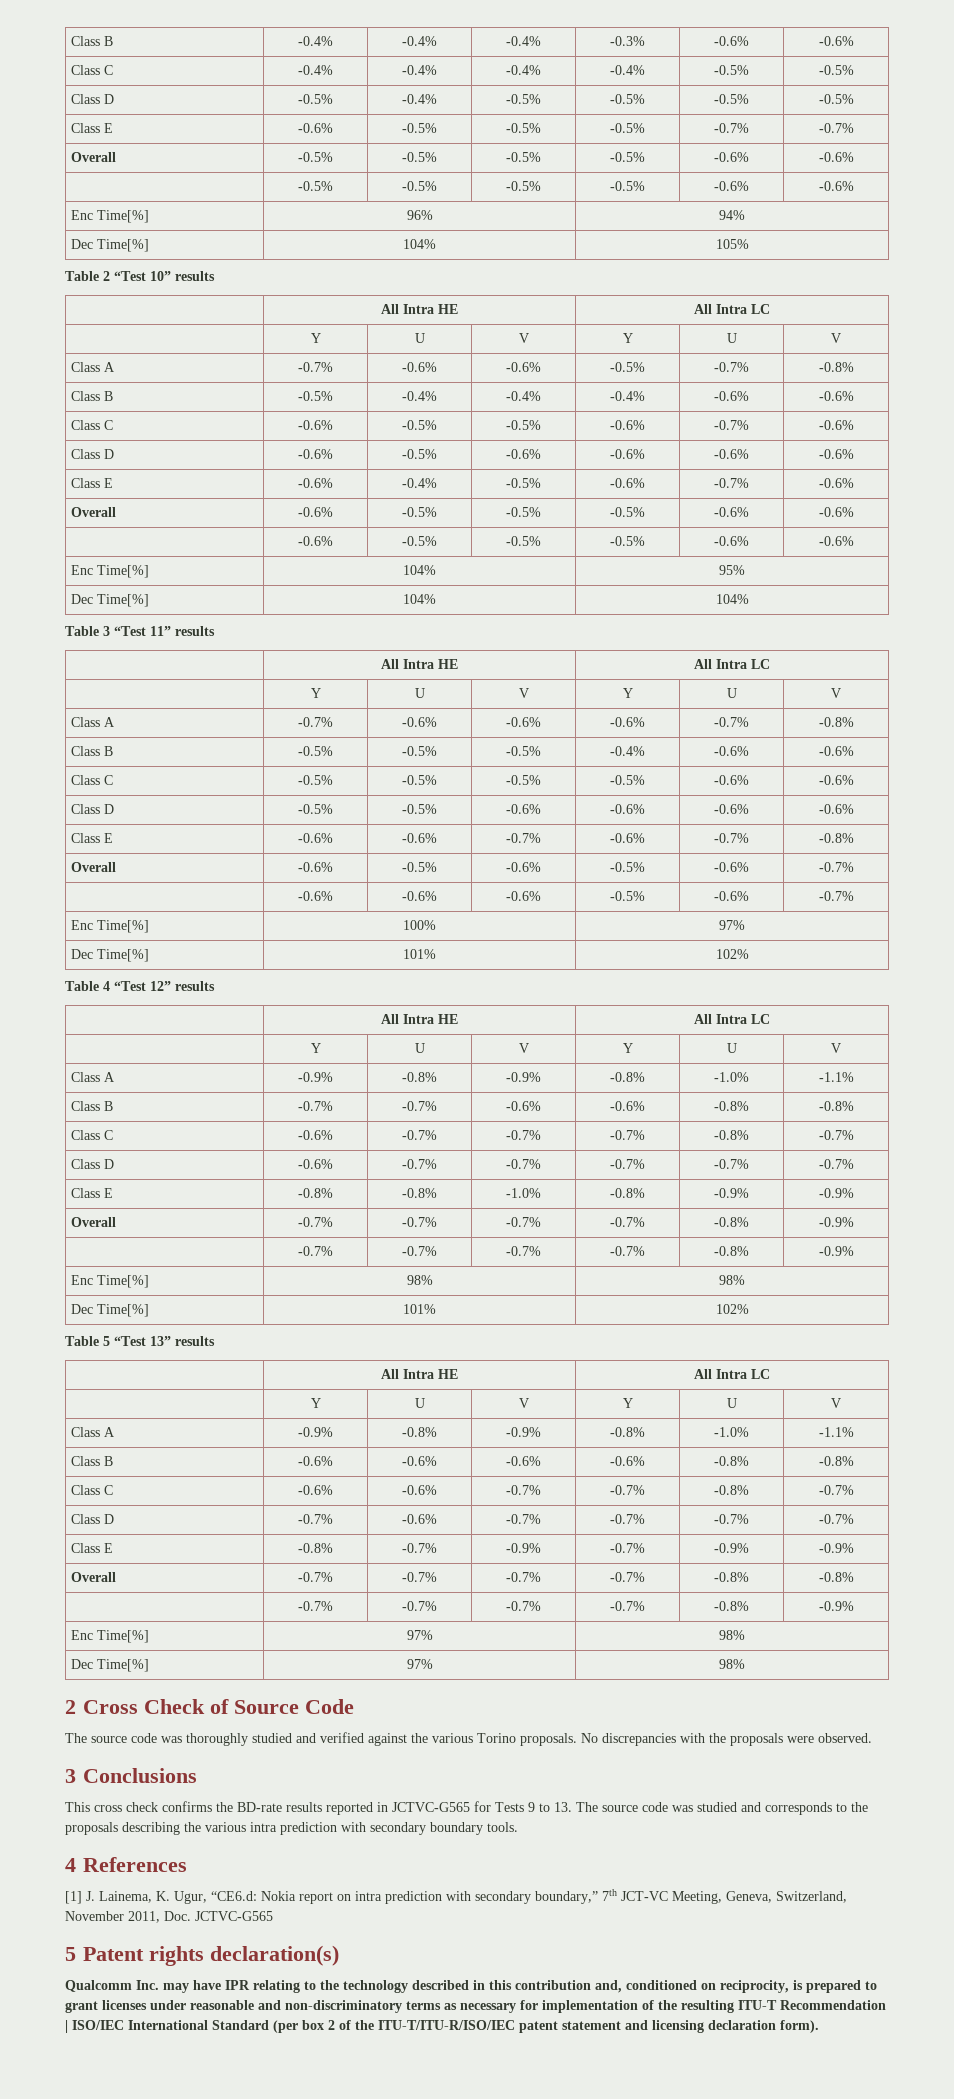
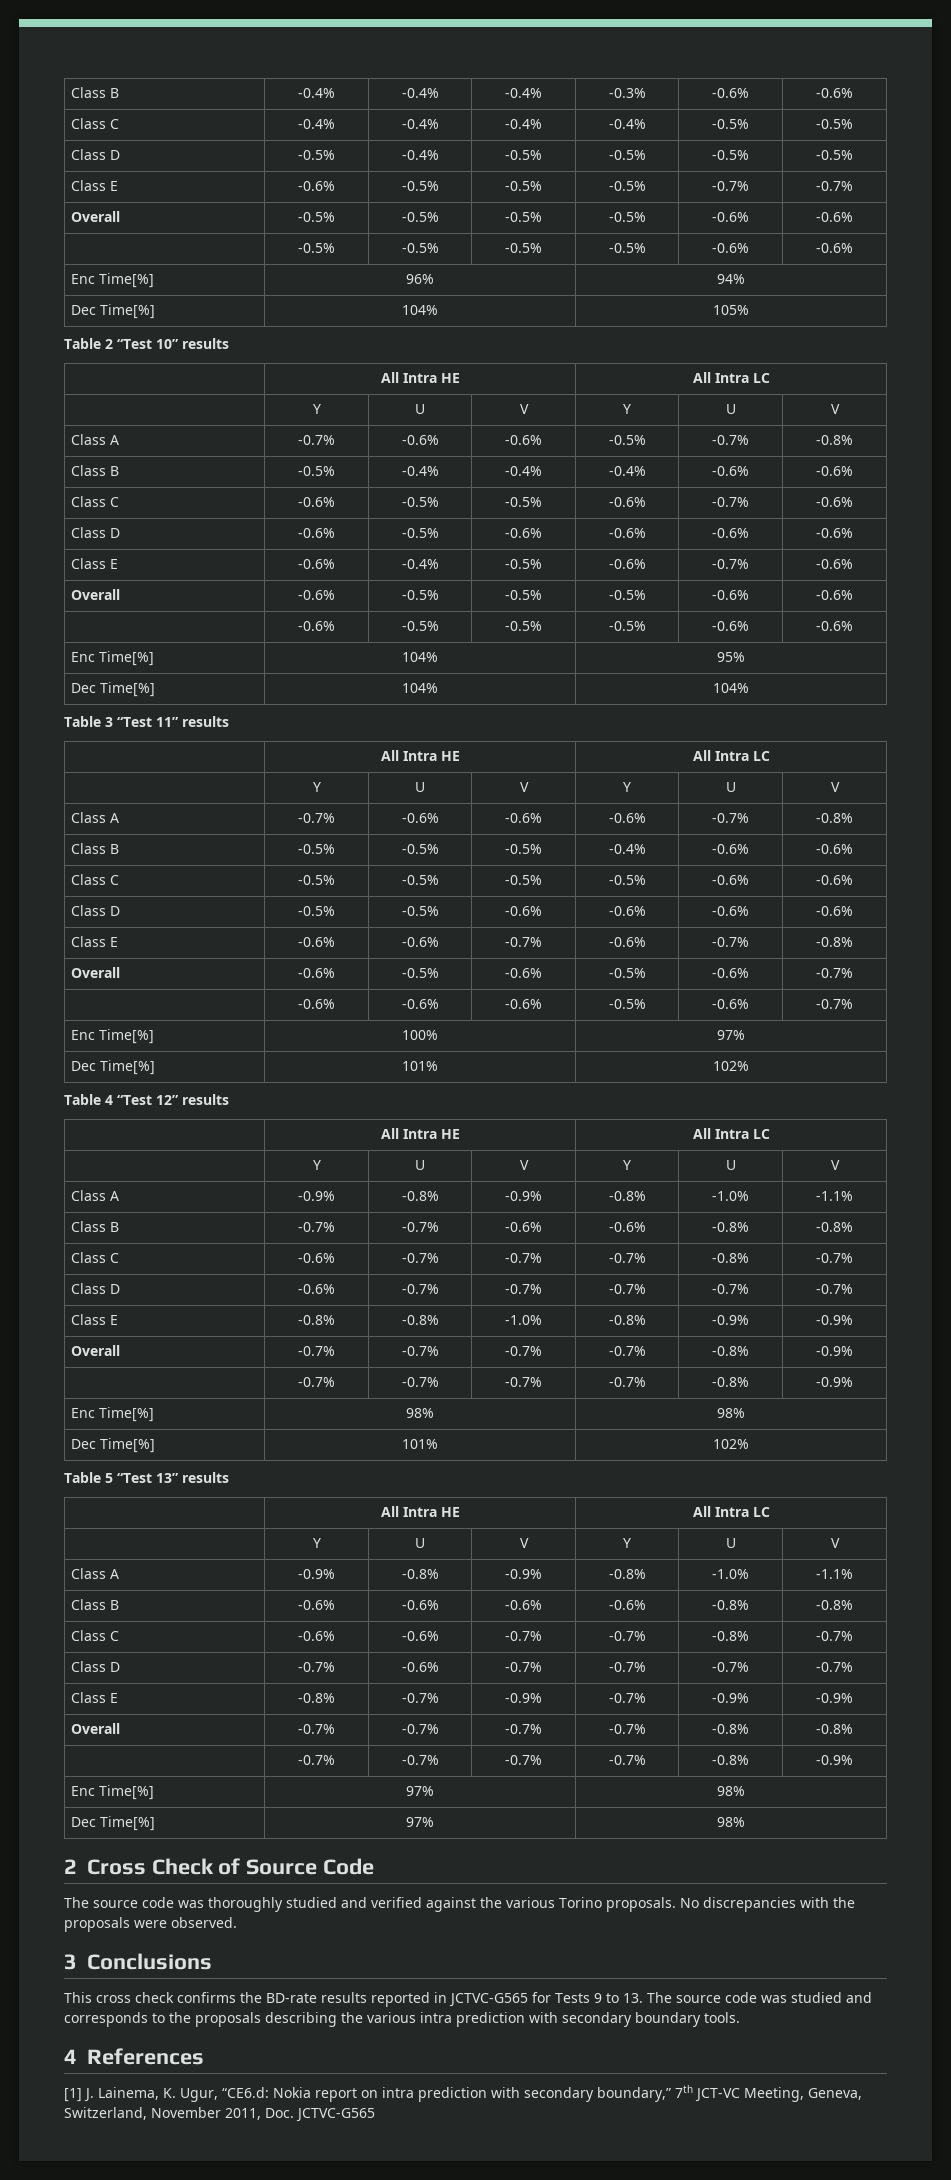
- 5 Patent rights declaration(s)
- Qualcomm Inc. may have IPR relating to the technology described in this contribution and, conditioned on reciprocity, is prepared to grant licenses under reasonable and non-discriminatory terms as necessary for implementation of the resulting ITU-T Recommendation | ISO/IEC International Standard (per box 2 of the ITU-T/ITU-R/ISO/IEC patent statement and licensing declaration form).

